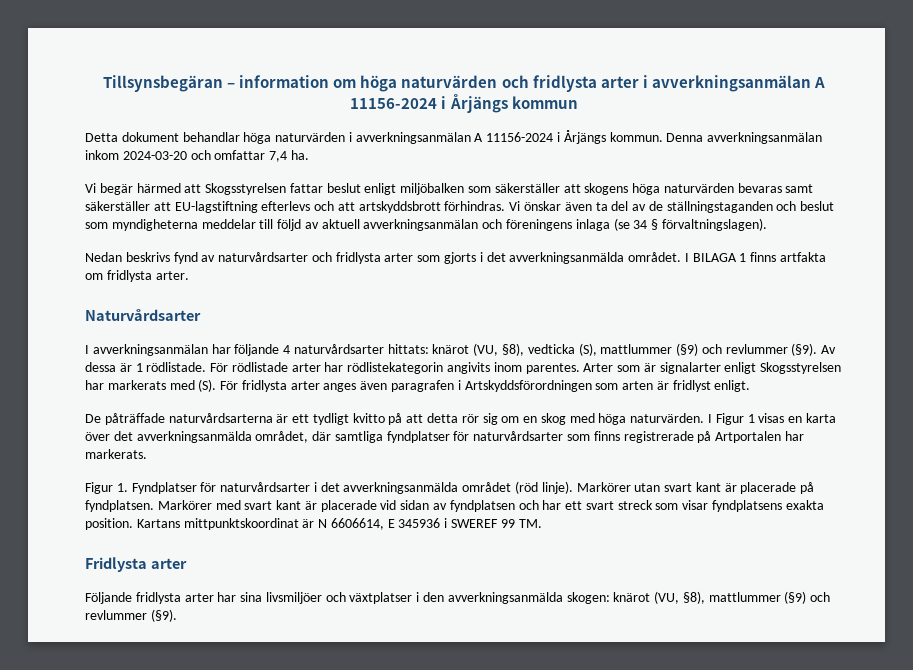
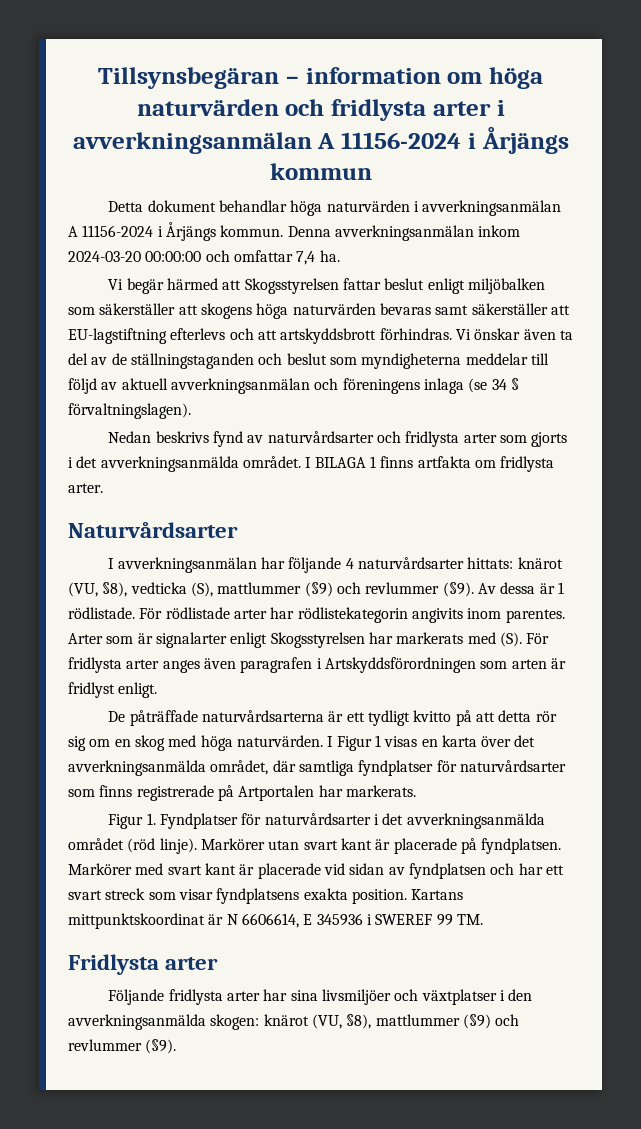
- Denna avverkningsanmälan inkom 2024-03-20 och omfattar 7,4 ha.
+ Denna avverkningsanmälan inkom 2024-03-20 00:00:00 och omfattar 7,4 ha.

